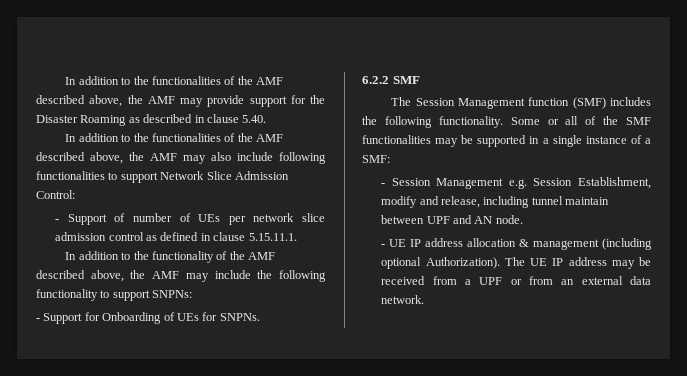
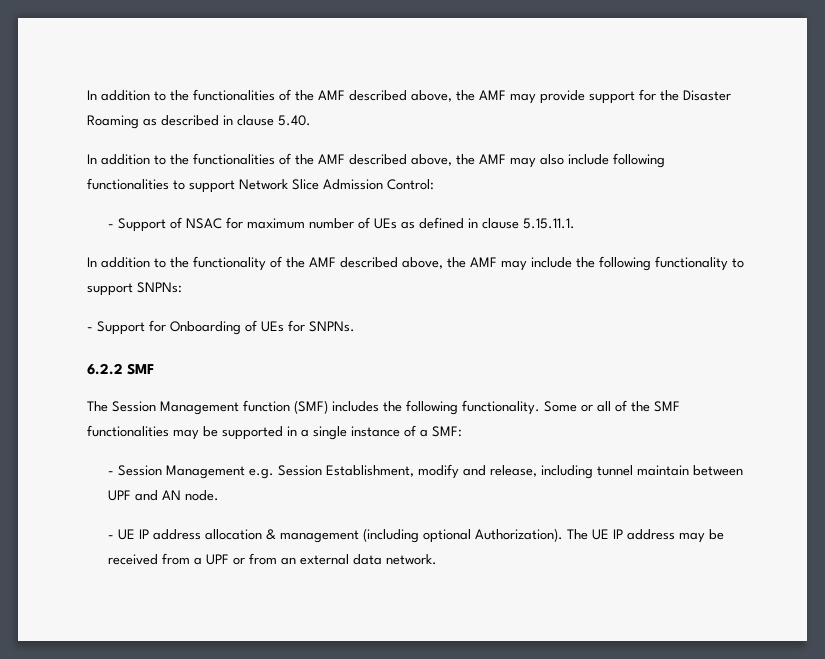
- - Support of number of UEs per network slice admission control as defined in clause 5.15.11.1.
+ - Support of NSAC for maximum number of UEs as defined in clause 5.15.11.1.

